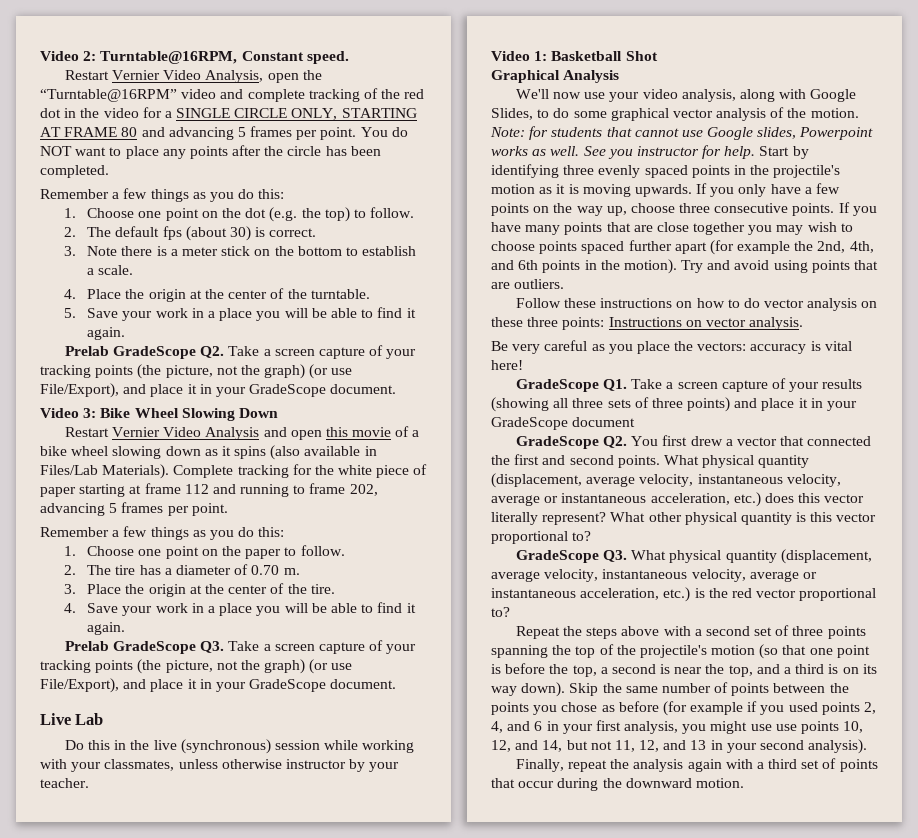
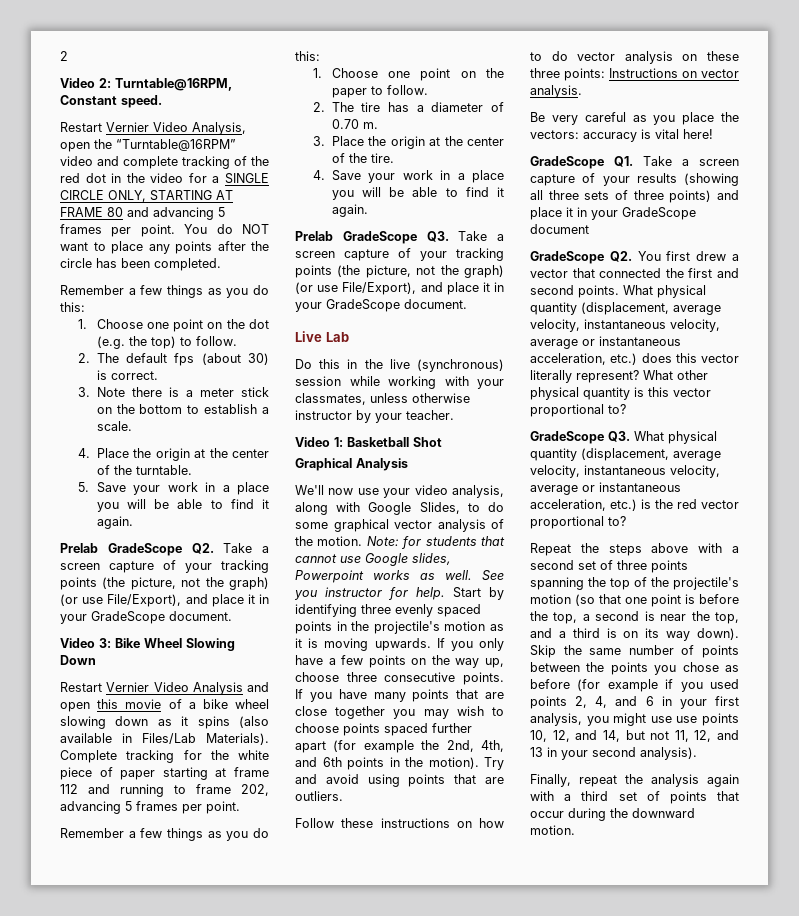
+ 2

